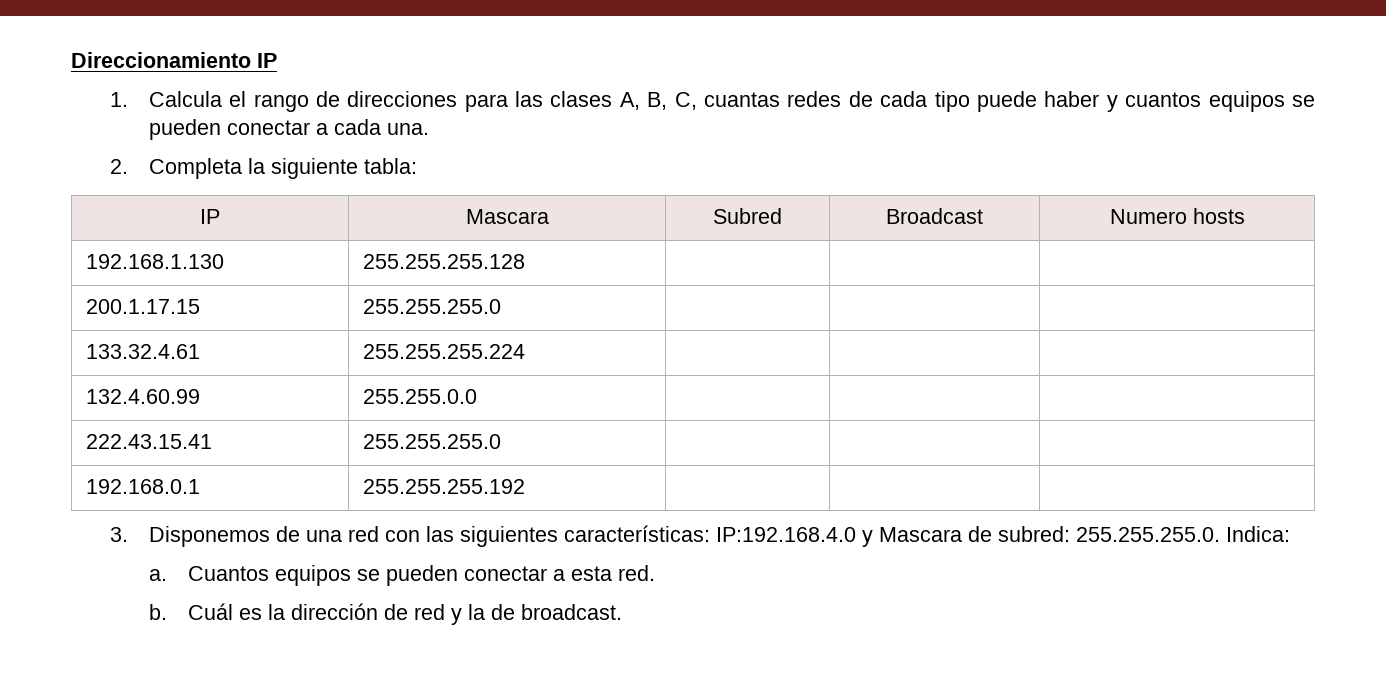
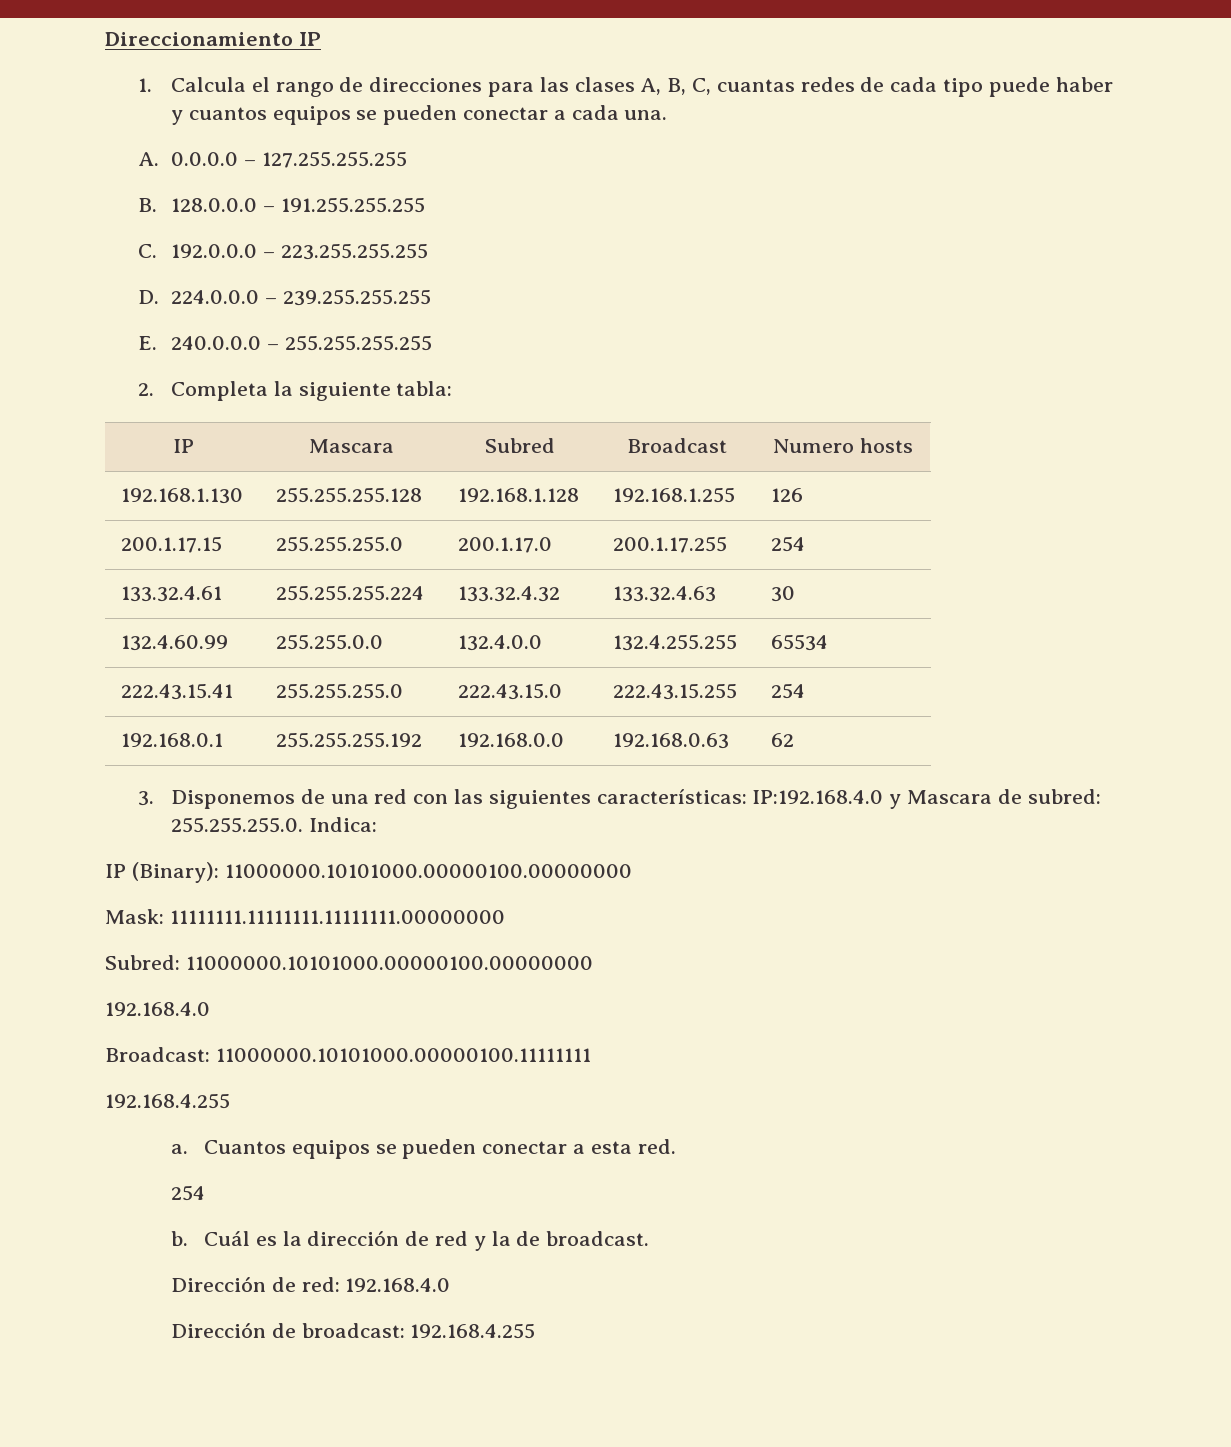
+ A. 0.0.0.0 – 127.255.255.255
+ B. 128.0.0.0 – 191.255.255.255
+ C. 192.0.0.0 – 223.255.255.255
+ D. 224.0.0.0 – 239.255.255.255
+ E. 240.0.0.0 – 255.255.255.255
- 192.168.1.130 | 255.255.255.128 | | |
+ 192.168.1.130 | 255.255.255.128 | 192.168.1.128 | 192.168.1.255 | 126
- 200.1.17.15 | 255.255.255.0 | | |
+ 200.1.17.15 | 255.255.255.0 | 200.1.17.0 | 200.1.17.255 | 254
- 133.32.4.61 | 255.255.255.224 | | |
+ 133.32.4.61 | 255.255.255.224 | 133.32.4.32 | 133.32.4.63 | 30
- 132.4.60.99 | 255.255.0.0 | | |
+ 132.4.60.99 | 255.255.0.0 | 132.4.0.0 | 132.4.255.255 | 65534
- 222.43.15.41 | 255.255.255.0 | | |
+ 222.43.15.41 | 255.255.255.0 | 222.43.15.0 | 222.43.15.255 | 254
- 192.168.0.1 | 255.255.255.192 | | |
+ 192.168.0.1 | 255.255.255.192 | 192.168.0.0 | 192.168.0.63 | 62
+ IP (Binary): 11000000.10101000.00000100.00000000
+ Mask: 11111111.11111111.11111111.00000000
+ Subred: 11000000.10101000.00000100.00000000
+ 192.168.4.0
+ Broadcast: 11000000.10101000.00000100.11111111
+ 192.168.4.255
  Cuantos equipos se pueden conectar a esta red.
+ 254
+ Dirección de red: 192.168.4.0
+ Dirección de broadcast: 192.168.4.255

